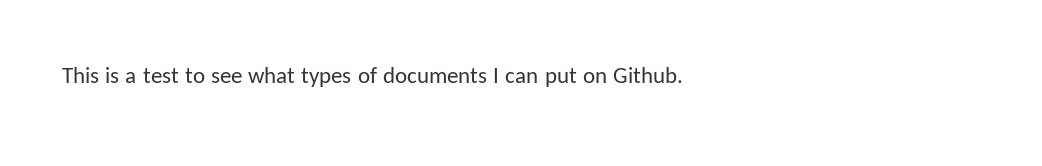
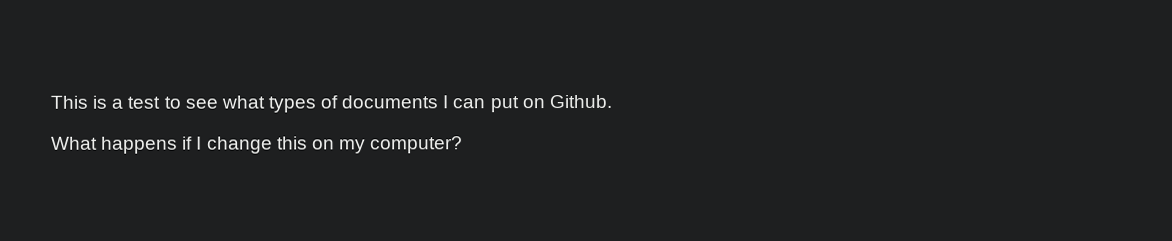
+ What happens if I change this on my computer?

